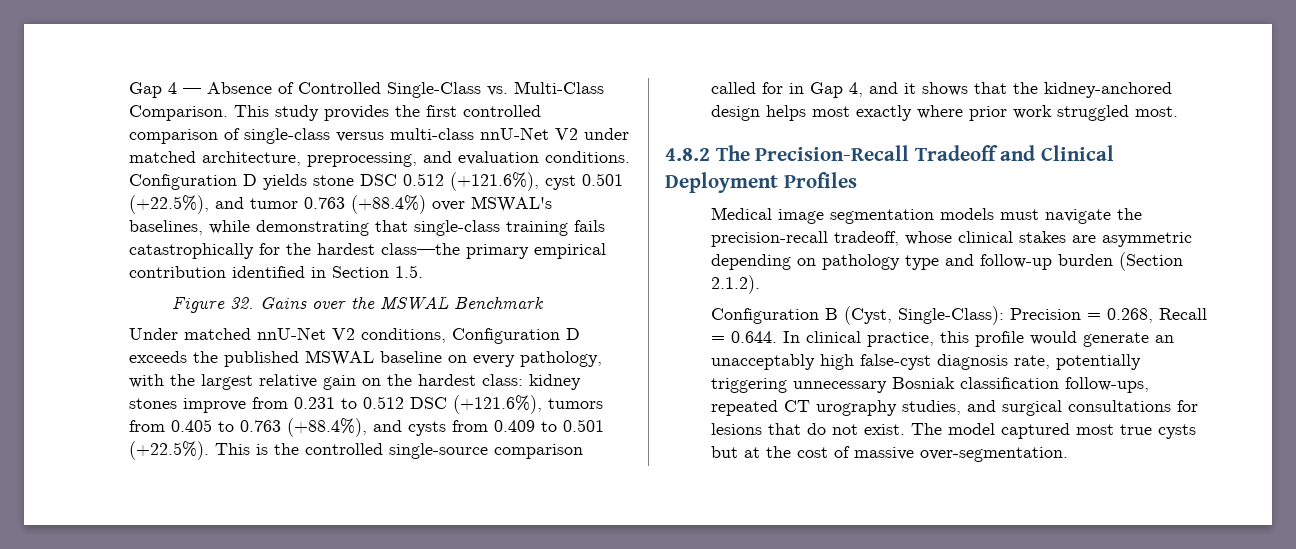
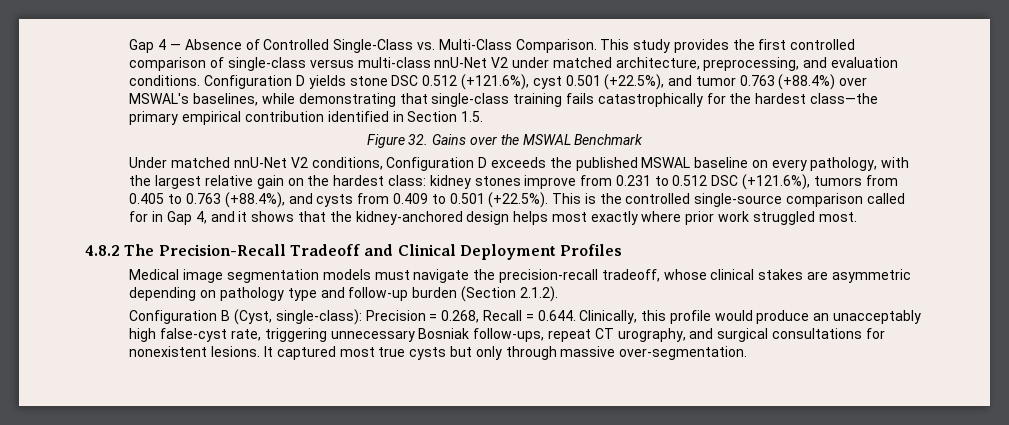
- Configuration B (Cyst, Single-Class): Precision = 0.268, Recall = 0.644. In clinical practice, this profile would generate an unacceptably high false-cyst diagnosis rate, potentially triggering unnecessary Bosniak classification follow-ups, repeated CT urography studies, and surgical consultations for lesions that do not exist. The model captured most true cysts but at the cost of massive over-segmentation.
+ Configuration B (Cyst, single-class): Precision = 0.268, Recall = 0.644. Clinically, this profile would produce an unacceptably high false-cyst rate, triggering unnecessary Bosniak follow-ups, repeat CT urography, and surgical consultations for nonexistent lesions. It captured most true cysts but only through massive over-segmentation.

